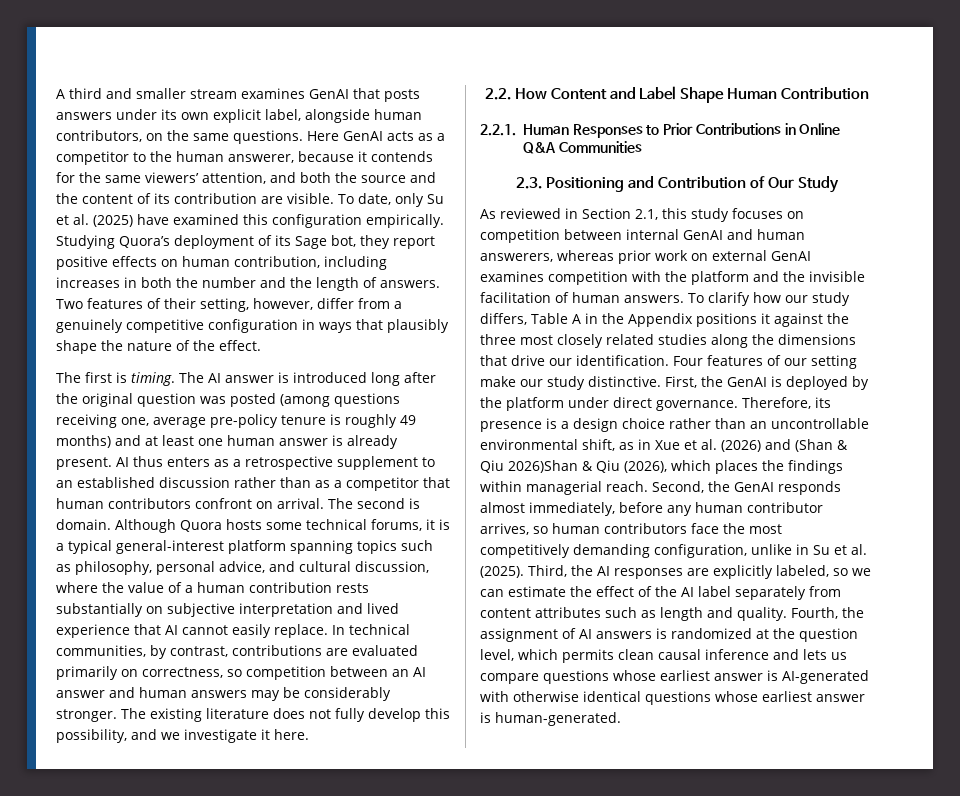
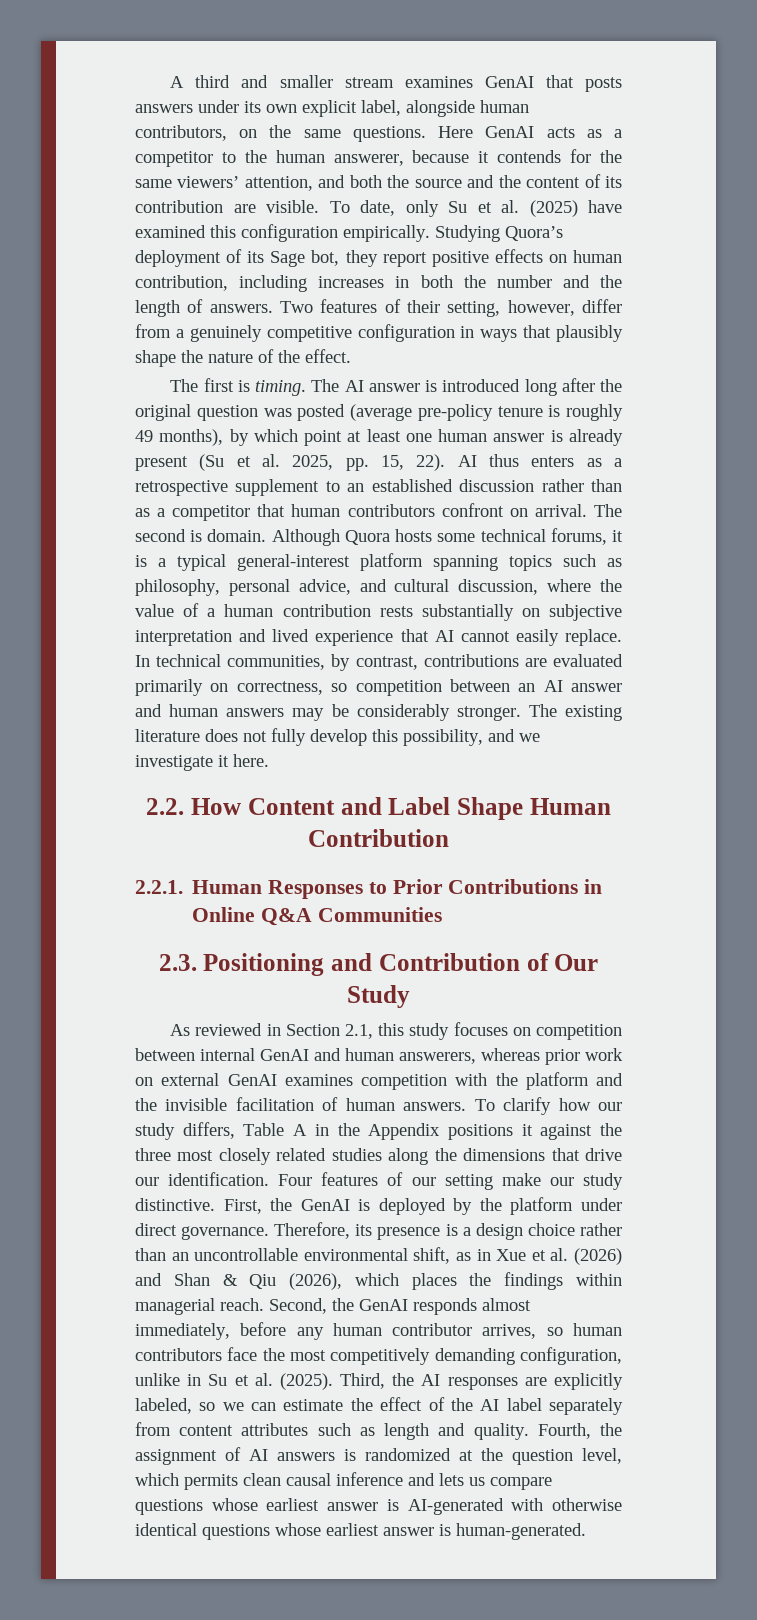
- The AI answer is introduced long after the original question was posted (among questions receiving one, average pre-policy tenure is roughly 49 months) and at least one human answer is already present.
+ The AI answer is introduced long after the original question was posted (average pre-policy tenure is roughly 49 months), by which point at least one human answer is already present (Su et al. 2025, pp. 15, 22).
- Therefore, its presence is a design choice rather than an uncontrollable environmental shift, as in Xue et al. (2026) and (Shan & Qiu 2026)Shan & Qiu (2026), which places the findings within managerial reach.
+ Therefore, its presence is a design choice rather than an uncontrollable environmental shift, as in Xue et al. (2026) and Shan & Qiu (2026), which places the findings within managerial reach.

